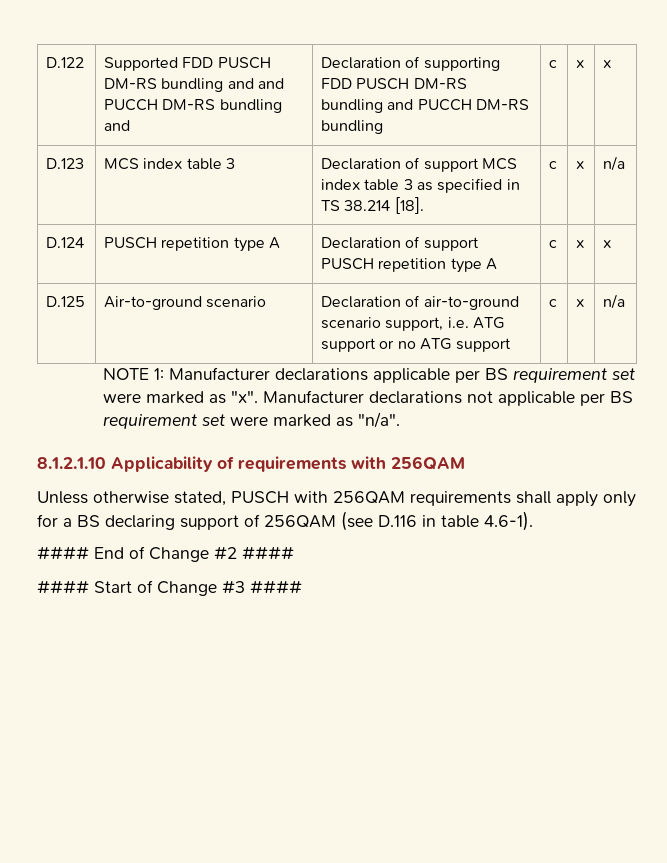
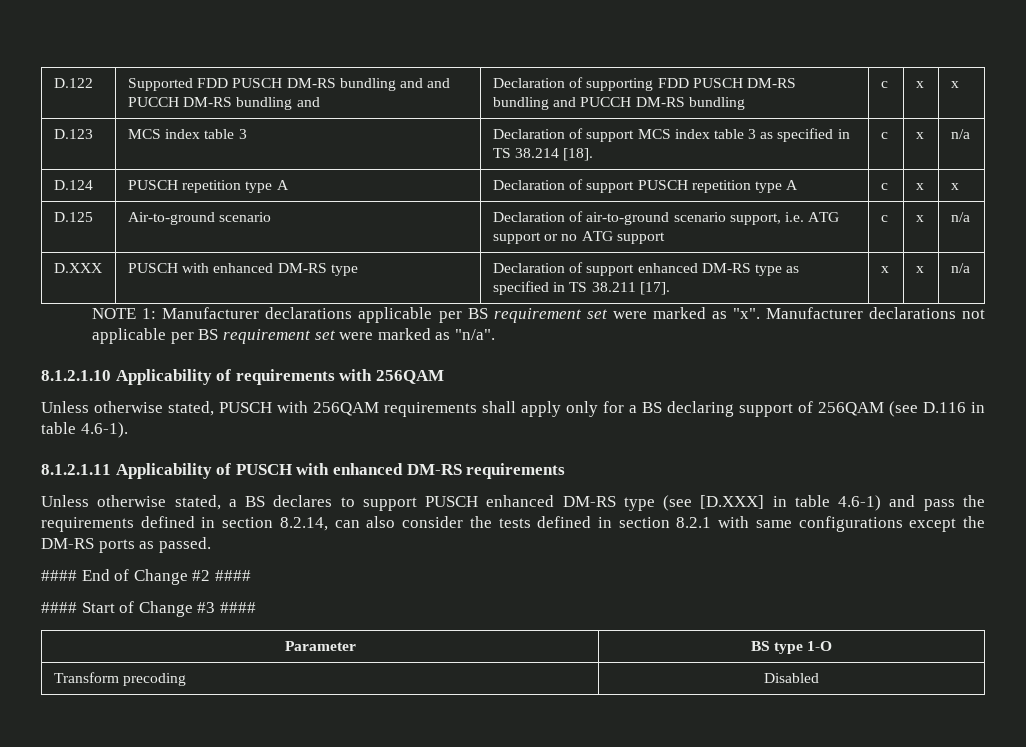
+ D.XXX | PUSCH with enhanced DM-RS type | Declaration of support enhanced DM-RS type as specified in TS 38.211 [17]. | x | x | n/a
+ 8.1.2.1.11 Applicability of PUSCH with enhanced DM-RS requirements
+ Unless otherwise stated, a BS declares to support PUSCH enhanced DM-RS type (see [D.XXX] in table 4.6-1) and pass the requirements defined in section 8.2.14, can also consider the tests defined in section 8.2.1 with same configurations except the DM-RS ports as passed.
+ Parameter | BS type 1-O
+ Transform precoding | Disabled

